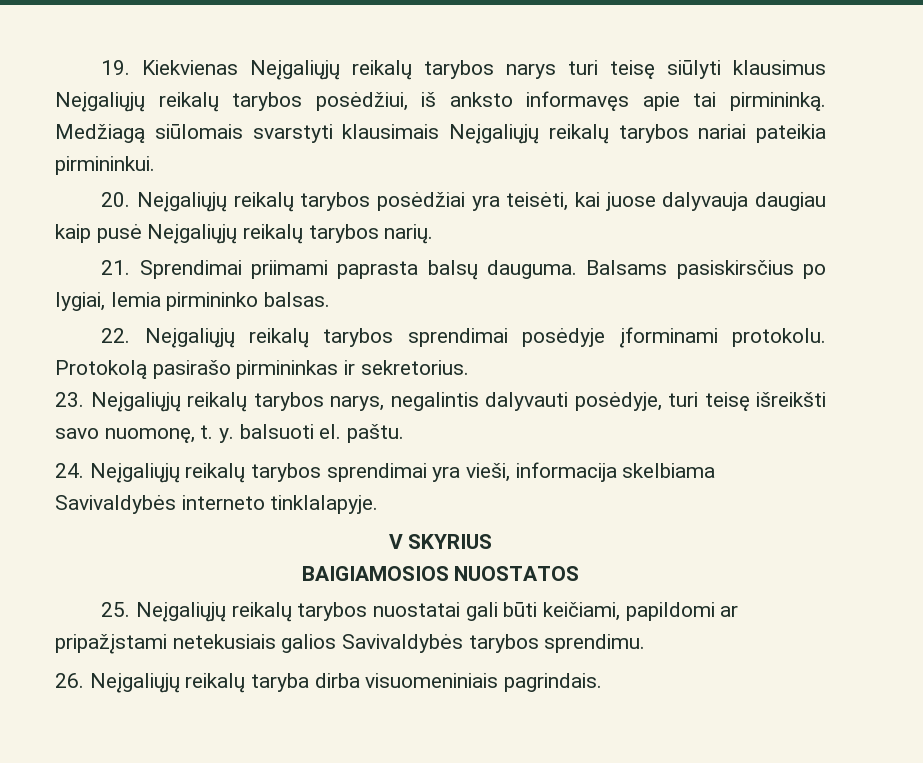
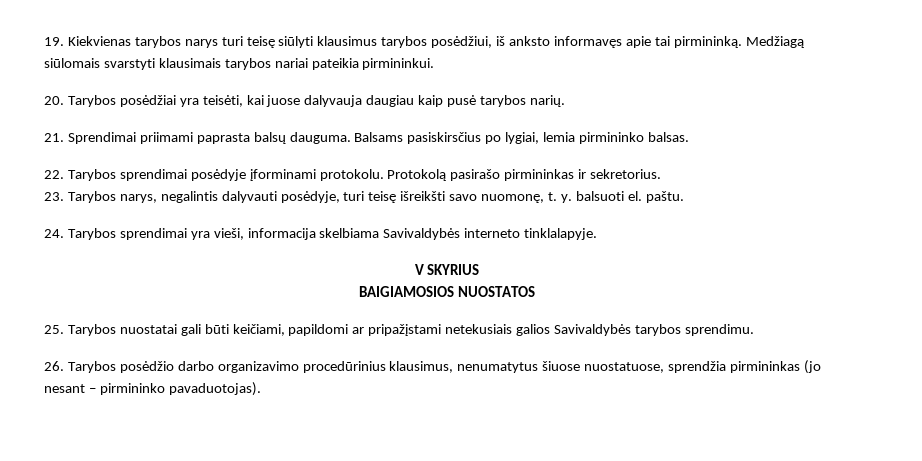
- 19. Kiekvienas Neįgaliųjų reikalų tarybos narys turi teisę siūlyti klausimus Neįgaliųjų reikalų tarybos posėdžiui, iš anksto informavęs apie tai pirmininką.
+ 19. Kiekvienas tarybos narys turi teisę siūlyti klausimus tarybos posėdžiui, iš anksto informavęs apie tai pirmininką.
- Medžiagą siūlomais svarstyti klausimais Neįgaliųjų reikalų tarybos nariai pateikia pirmininkui.
+ Medžiagą siūlomais svarstyti klausimais tarybos nariai pateikia pirmininkui.
- 20. Neįgaliųjų reikalų tarybos posėdžiai yra teisėti, kai juose dalyvauja daugiau kaip pusė Neįgaliųjų reikalų tarybos narių.
+ 20. Tarybos posėdžiai yra teisėti, kai juose dalyvauja daugiau kaip pusė tarybos narių.
- 22. Neįgaliųjų reikalų tarybos sprendimai posėdyje įforminami protokolu.
+ 22. Tarybos sprendimai posėdyje įforminami protokolu.
- 23. Neįgaliųjų reikalų tarybos narys, negalintis dalyvauti posėdyje, turi teisę išreikšti savo nuomonę, t. y. balsuoti el. paštu.
+ 23. Tarybos narys, negalintis dalyvauti posėdyje, turi teisę išreikšti savo nuomonę, t. y. balsuoti el. paštu.
- 24. Neįgaliųjų reikalų tarybos sprendimai yra vieši, informacija skelbiama Savivaldybės interneto tinklalapyje.
+ 24. Tarybos sprendimai yra vieši, informacija skelbiama Savivaldybės interneto tinklalapyje.
- 25. Neįgaliųjų reikalų tarybos nuostatai gali būti keičiami, papildomi ar pripažįstami netekusiais galios Savivaldybės tarybos sprendimu.
+ 25. Tarybos nuostatai gali būti keičiami, papildomi ar pripažįstami netekusiais galios Savivaldybės tarybos sprendimu.
- 26. Neįgaliųjų reikalų taryba dirba visuomeniniais pagrindais.
+ 26. Tarybos posėdžio darbo organizavimo procedūrinius klausimus, nenumatytus šiuose nuostatuose, sprendžia pirmininkas (jo nesant – pirmininko pavaduotojas).

